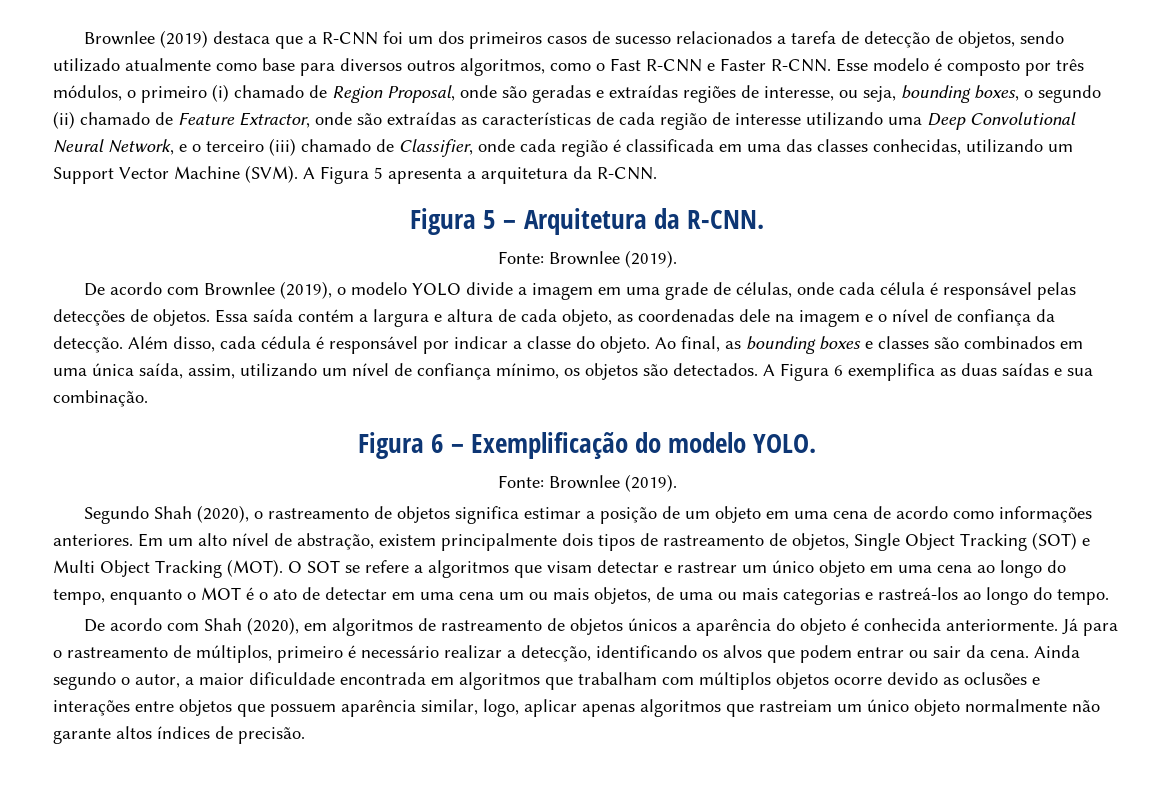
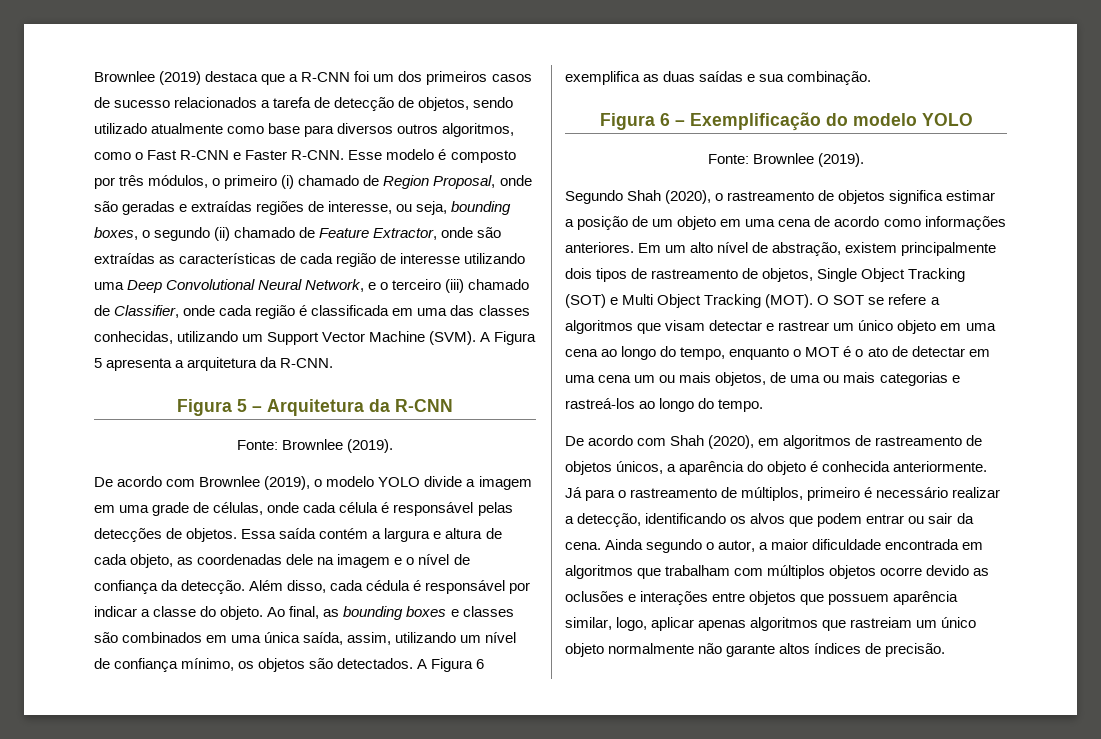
- Figura 5 – Arquitetura da R-CNN.
+ Figura 5 – Arquitetura da R-CNN
- Figura 6 – Exemplificação do modelo YOLO.
+ Figura 6 – Exemplificação do modelo YOLO
- De acordo com Shah (2020), em algoritmos de rastreamento de objetos únicos a aparência do objeto é conhecida anteriormente.
+ De acordo com Shah (2020), em algoritmos de rastreamento de objetos únicos, a aparência do objeto é conhecida anteriormente.

